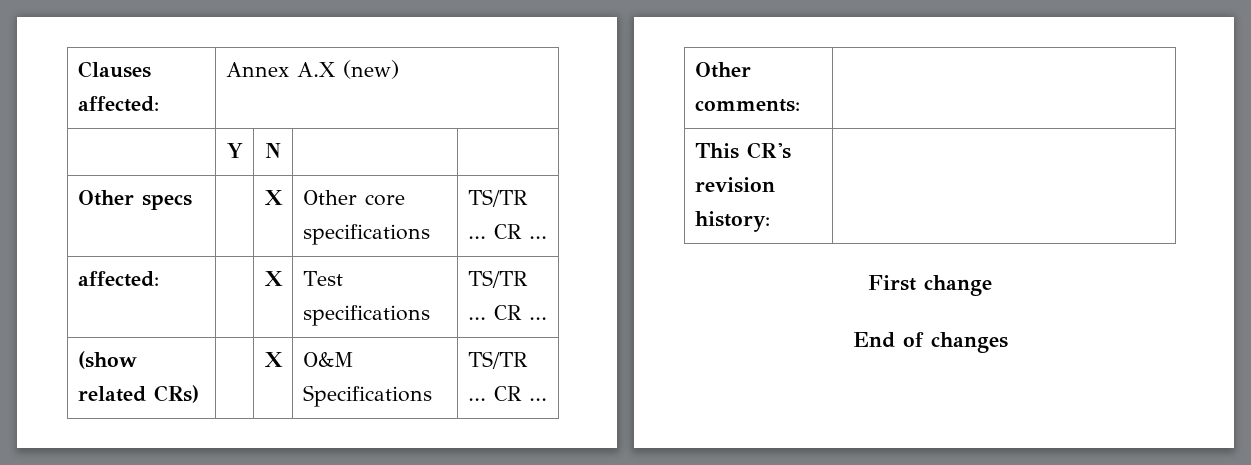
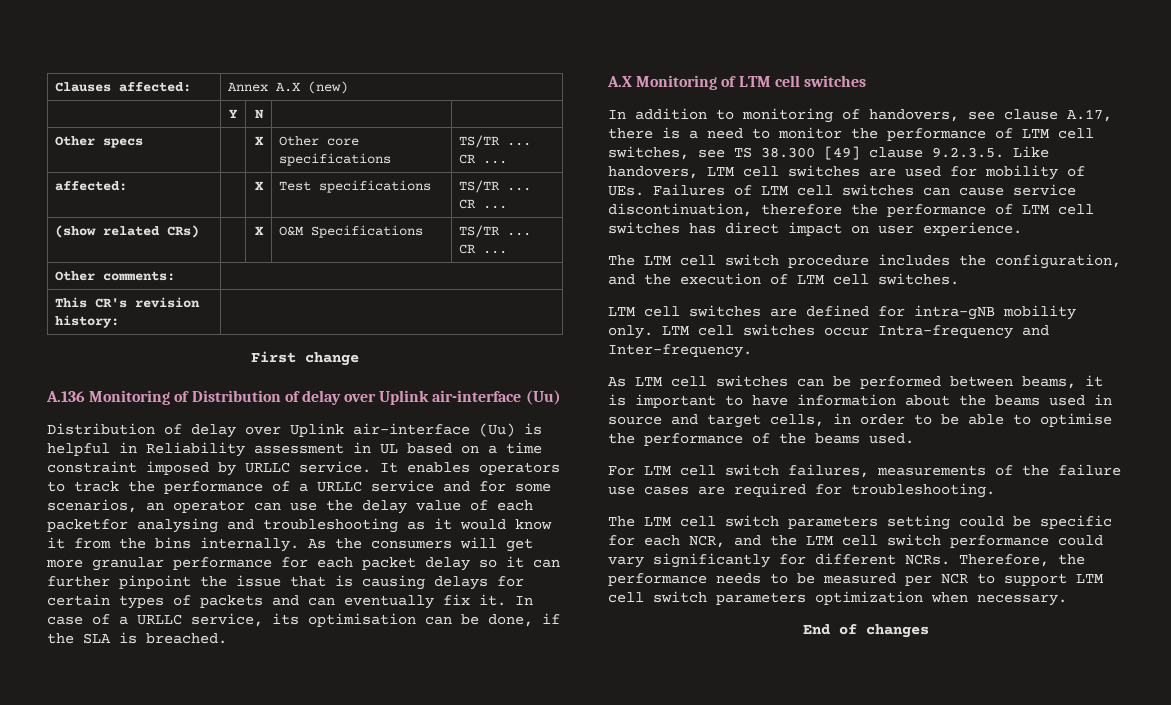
+ A.136 Monitoring of Distribution of delay over Uplink air-interface (Uu)
+ Distribution of delay over Uplink air-interface (Uu) is helpful in Reliability assessment in UL based on a time constraint imposed by URLLC service. It enables operators to track the performance of a URLLC service and for some scenarios, an operator can use the delay value of each packetfor analysing and troubleshooting as it would know it from the bins internally. As the consumers will get more granular performance for each packet delay so it can further pinpoint the issue that is causing delays for certain types of packets and can eventually fix it. In case of a URLLC service, its optimisation can be done, if the SLA is breached.
+ A.X Monitoring of LTM cell switches
+ In addition to monitoring of handovers, see clause A.17, there is a need to monitor the performance of LTM cell switches, see TS 38.300 [49] clause 9.2.3.5. Like handovers, LTM cell switches are used for mobility of UEs. Failures of LTM cell switches can cause service discontinuation, therefore the performance of LTM cell switches has direct impact on user experience.
+ The LTM cell switch procedure includes the configuration, and the execution of LTM cell switches.
+ LTM cell switches are defined for intra-gNB mobility only. LTM cell switches occur Intra-frequency and Inter-frequency.
+ As LTM cell switches can be performed between beams, it is important to have information about the beams used in source and target cells, in order to be able to optimise the performance of the beams used.
+ For LTM cell switch failures, measurements of the failure use cases are required for troubleshooting.
+ The LTM cell switch parameters setting could be specific for each NCR, and the LTM cell switch performance could vary significantly for different NCRs. Therefore, the performance needs to be measured per NCR to support LTM cell switch parameters optimization when necessary.

